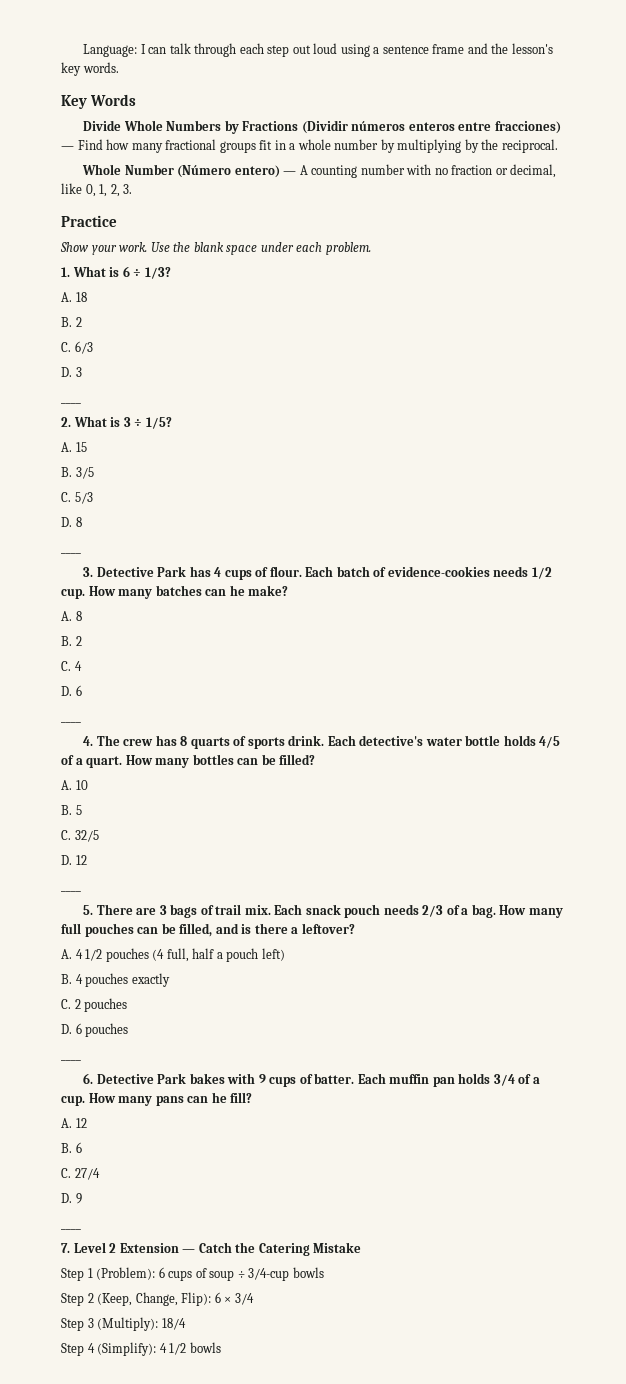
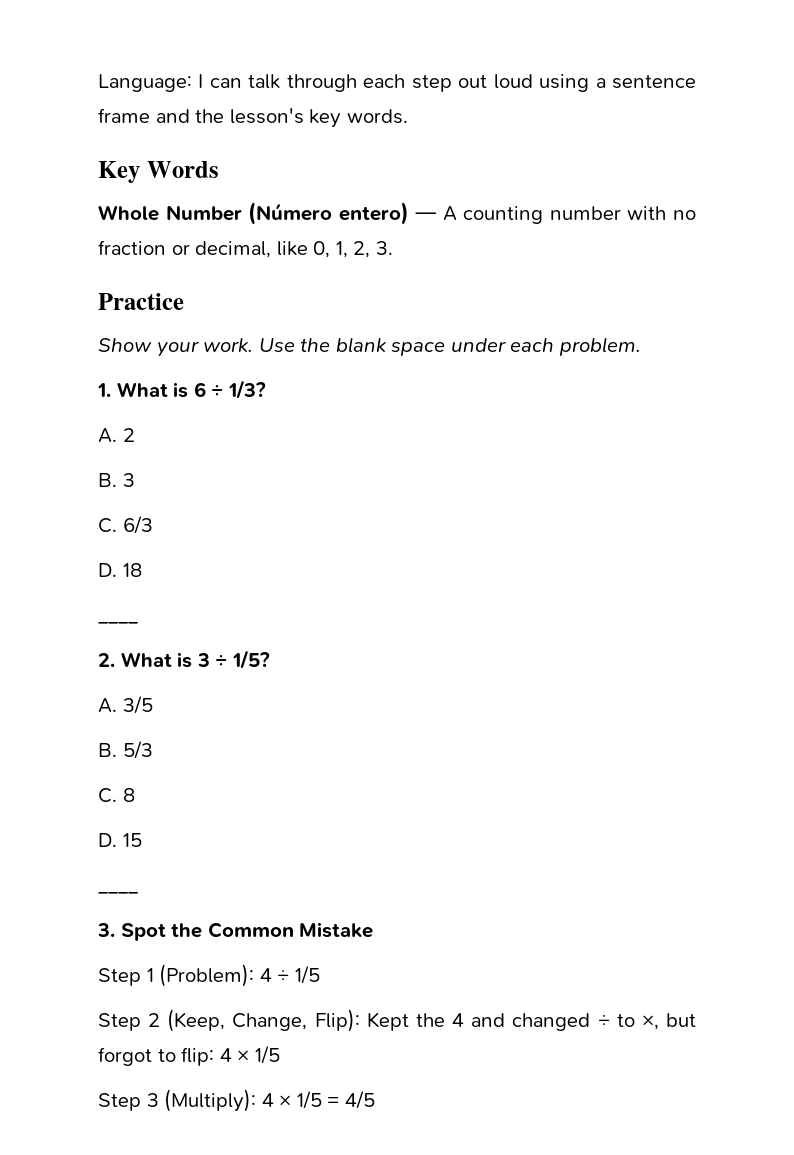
- Divide Whole Numbers by Fractions (Dividir números enteros entre fracciones) — Find how many fractional groups fit in a whole number by multiplying by the reciprocal.
- A. 18
- B. 2
+ A. 2
+ B. 3
- D. 3
+ D. 18
- A. 15
- B. 3/5
- C. 5/3
- D. 8
+ A. 3/5
+ B. 5/3
+ C. 8
+ D. 15
- 3. Detective Park has 4 cups of flour. Each batch of evidence-cookies needs 1/2 cup. How many batches can he make?
- A. 8
- B. 2
- C. 4
- D. 6
- ____
- 4. The crew has 8 quarts of sports drink. Each detective's water bottle holds 4/5 of a quart. How many bottles can be filled?
- A. 10
- B. 5
- C. 32/5
- D. 12
- ____
- 5. There are 3 bags of trail mix. Each snack pouch needs 2/3 of a bag. How many full pouches can be filled, and is there a leftover?
- A. 4 1/2 pouches (4 full, half a pouch left)
- B. 4 pouches exactly
- C. 2 pouches
- D. 6 pouches
- ____
- 6. Detective Park bakes with 9 cups of batter. Each muffin pan holds 3/4 of a cup. How many pans can he fill?
- A. 12
- B. 6
- C. 27/4
- D. 9
- ____
- 7. Level 2 Extension — Catch the Catering Mistake
- Step 1 (Problem): 6 cups of soup ÷ 3/4-cup bowls
+ 3. Spot the Common Mistake
+ Step 1 (Problem): 4 ÷ 1/5
- Step 2 (Keep, Change, Flip): 6 × 3/4
- Step 3 (Multiply): 18/4
- Step 4 (Simplify): 4 1/2 bowls
+ Step 2 (Keep, Change, Flip): Kept the 4 and changed ÷ to ×, but forgot to flip: 4 × 1/5
+ Step 3 (Multiply): 4 × 1/5 = 4/5

